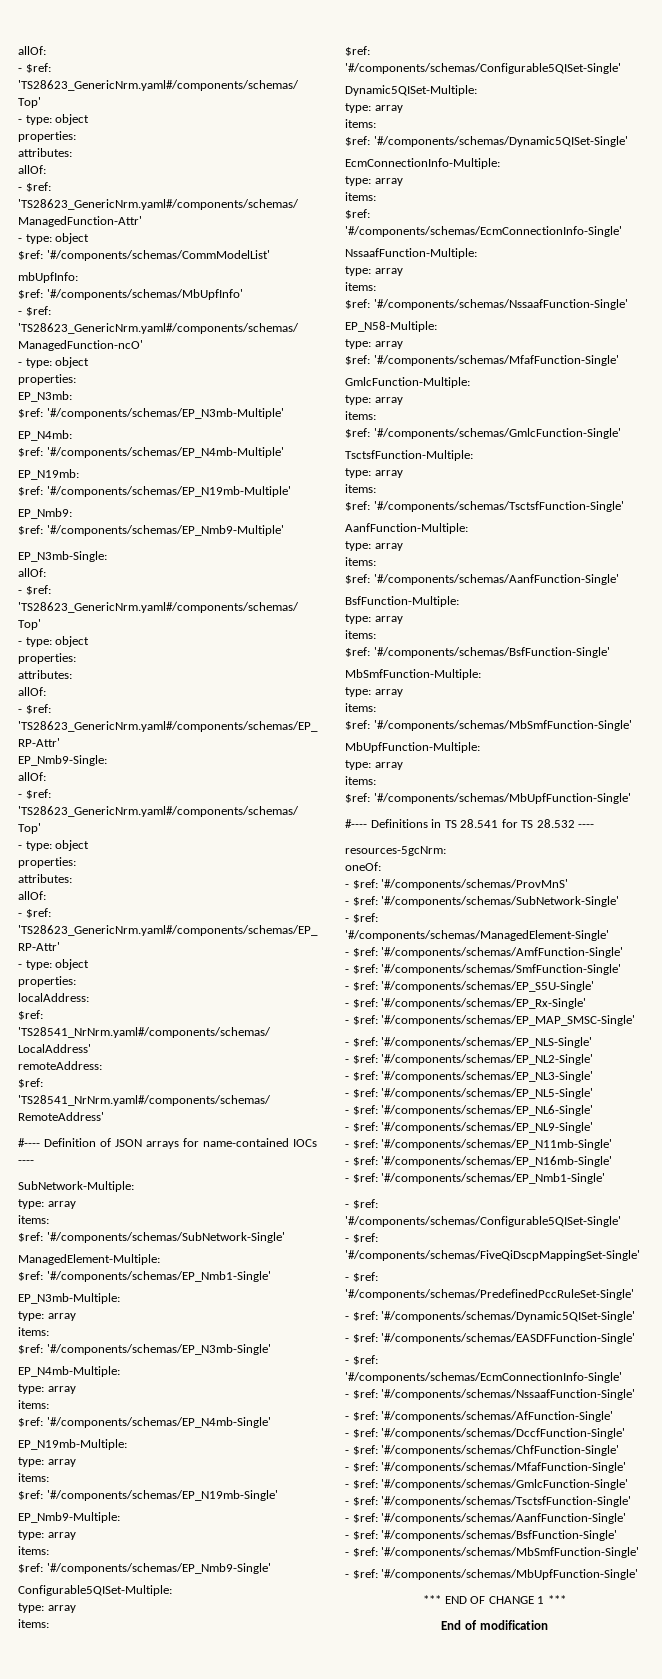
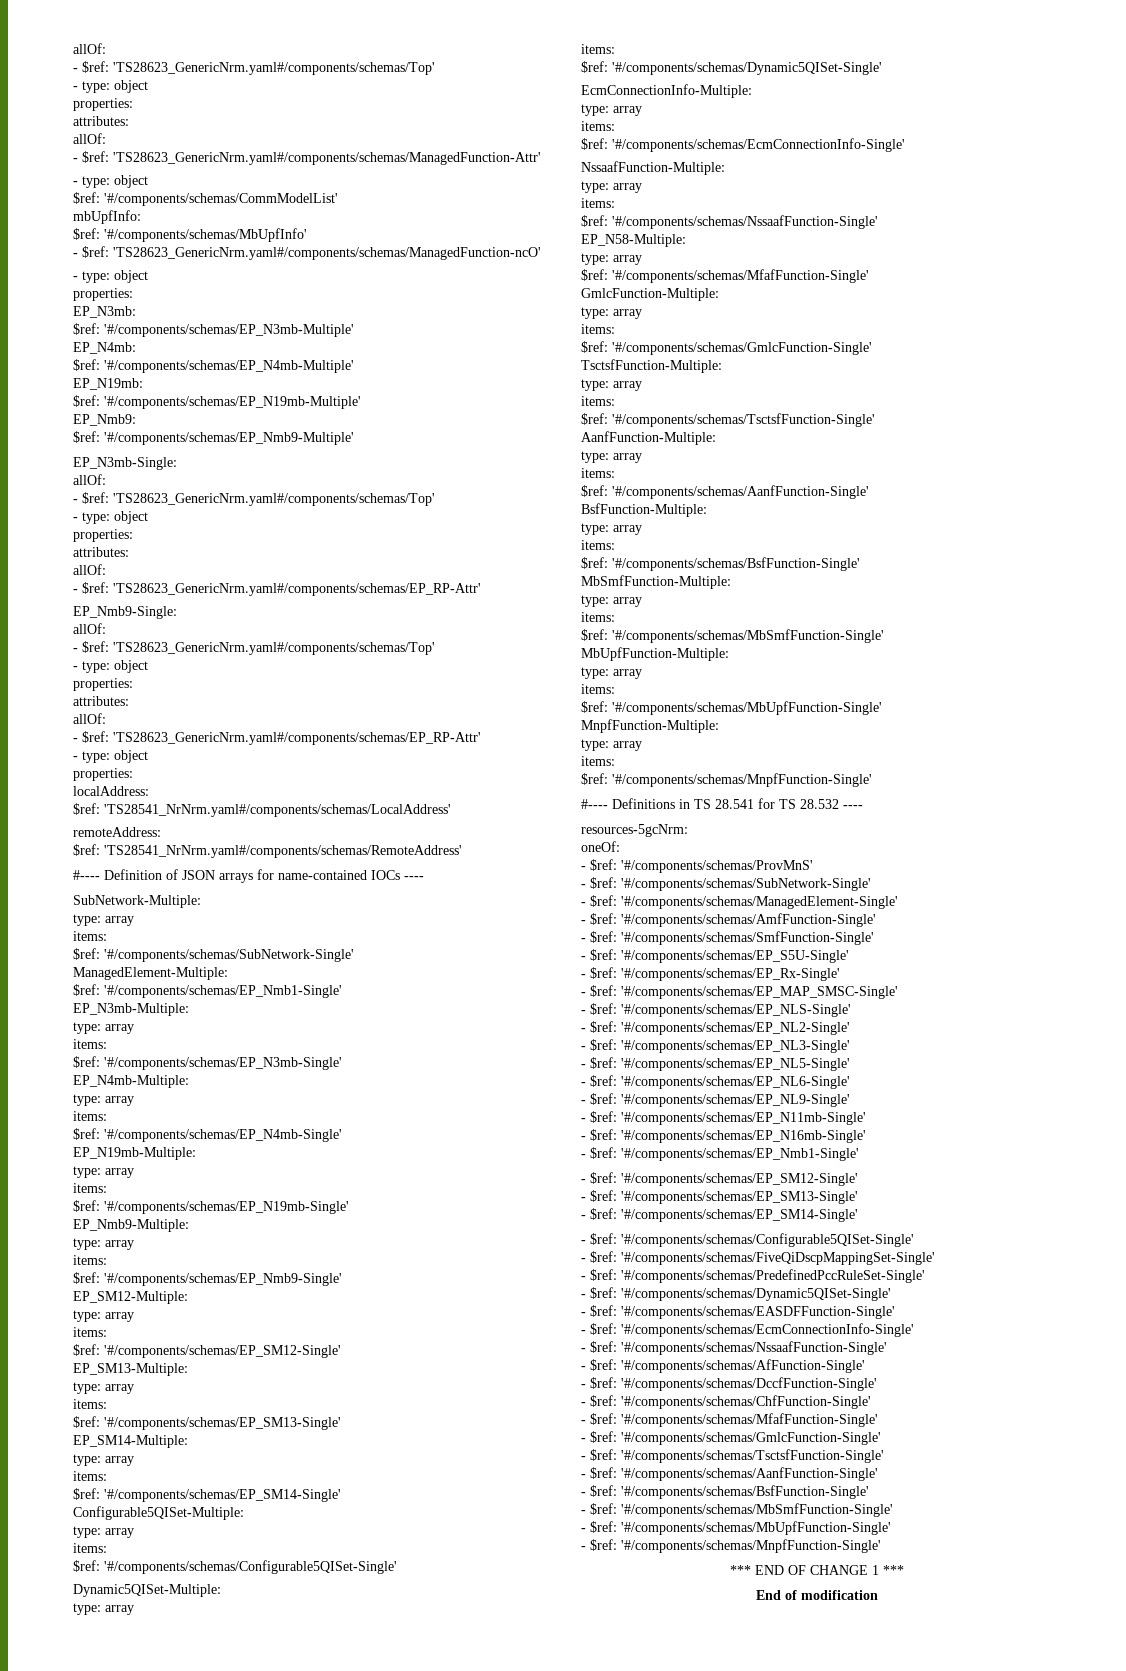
+ EP_SM12-Multiple:
+ type: array
+ items:
+ $ref: '#/components/schemas/EP_SM12-Single'
+ EP_SM13-Multiple:
+ type: array
+ items:
+ $ref: '#/components/schemas/EP_SM13-Single'
+ EP_SM14-Multiple:
+ type: array
+ items:
+ $ref: '#/components/schemas/EP_SM14-Single'
+ MnpfFunction-Multiple:
+ type: array
+ items:
+ $ref: '#/components/schemas/MnpfFunction-Single'
+ - $ref: '#/components/schemas/EP_SM12-Single'
+ - $ref: '#/components/schemas/EP_SM13-Single'
+ - $ref: '#/components/schemas/EP_SM14-Single'
+ - $ref: '#/components/schemas/MnpfFunction-Single'

